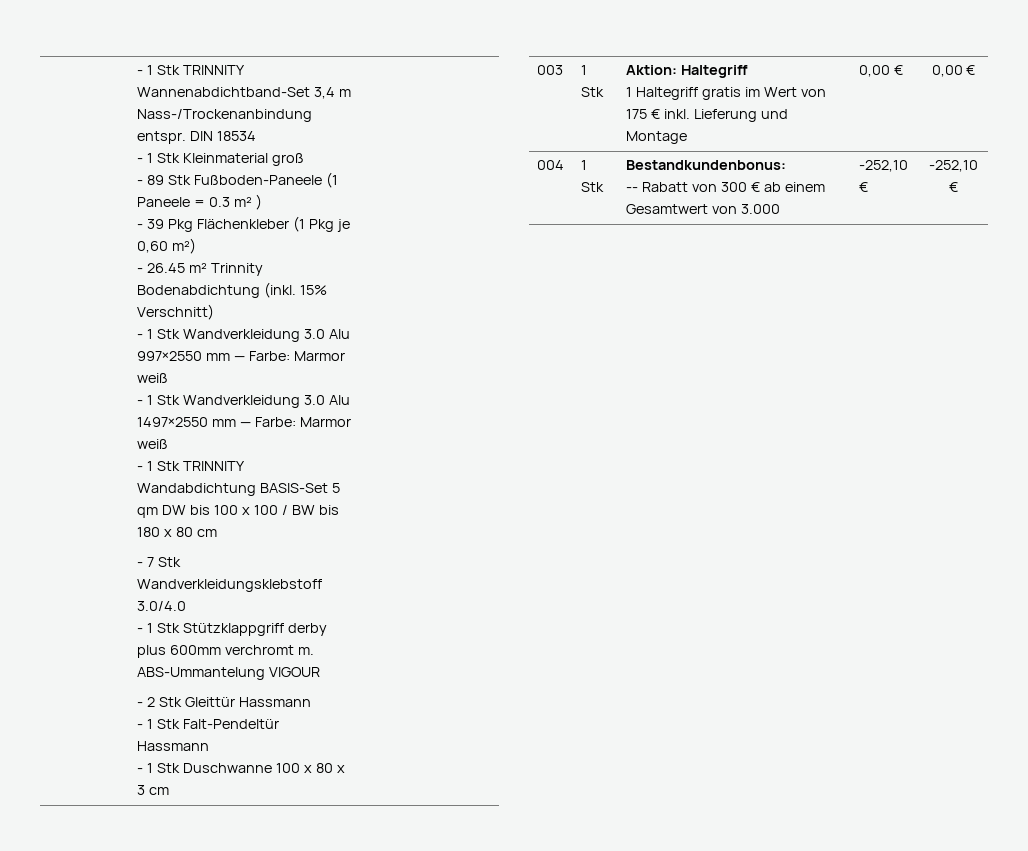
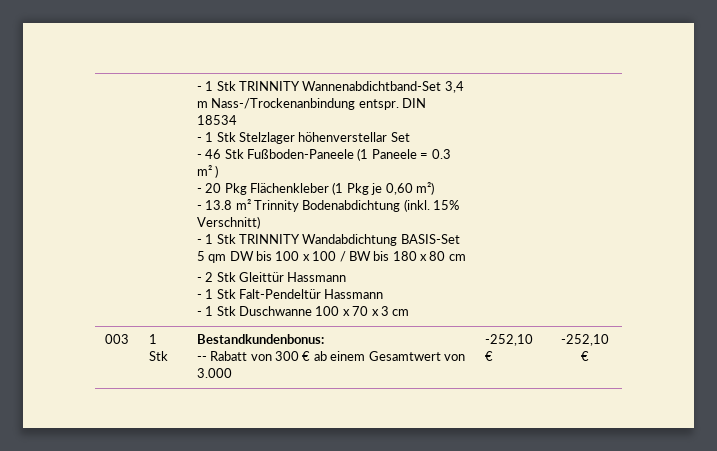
- - 1 Stk Kleinmaterial groß
- - 89 Stk Fußboden-Paneele (1 Paneele = 0.3 m² )
+ - 1 Stk Stelzlager höhenverstellar Set
+ - 46 Stk Fußboden-Paneele (1 Paneele = 0.3 m² )
- - 39 Pkg Flächenkleber (1 Pkg je 0,60 m²)
+ - 20 Pkg Flächenkleber (1 Pkg je 0,60 m²)
- - 26.45 m² Trinnity Bodenabdichtung (inkl.
+ - 13.8 m² Trinnity Bodenabdichtung (inkl.
- - 1 Stk Wandverkleidung 3.0 Alu 997×2550 mm — Farbe: Marmor weiß
- - 1 Stk Wandverkleidung 3.0 Alu 1497×2550 mm — Farbe: Marmor weiß
- - 7 Stk Wandverkleidungsklebstoff 3.0/4.0
- - 1 Stk Stützklappgriff derby plus 600mm verchromt m. ABS-Ummantelung VIGOUR
- - 1 Stk Duschwanne 100 x 80 x 3 cm
+ - 1 Stk Duschwanne 100 x 70 x 3 cm
- 003 | 1 Stk | Aktion: Haltegriff
- 1 Haltegriff gratis im Wert von 175 € inkl. Lieferung und Montage | 0,00 € | 0,00 €
- 004 | 1 Stk | Bestandkundenbonus:
+ 003 | 1 Stk | Bestandkundenbonus:

